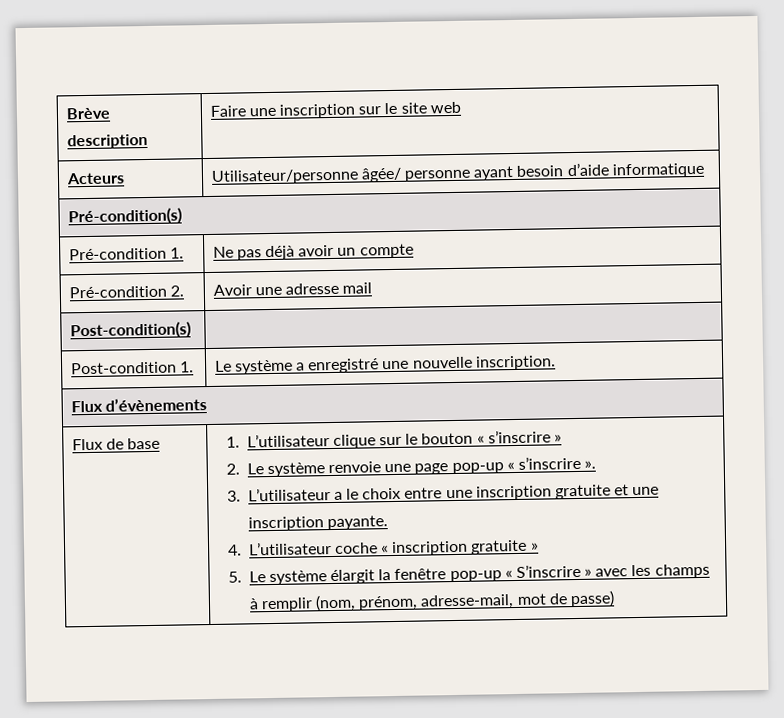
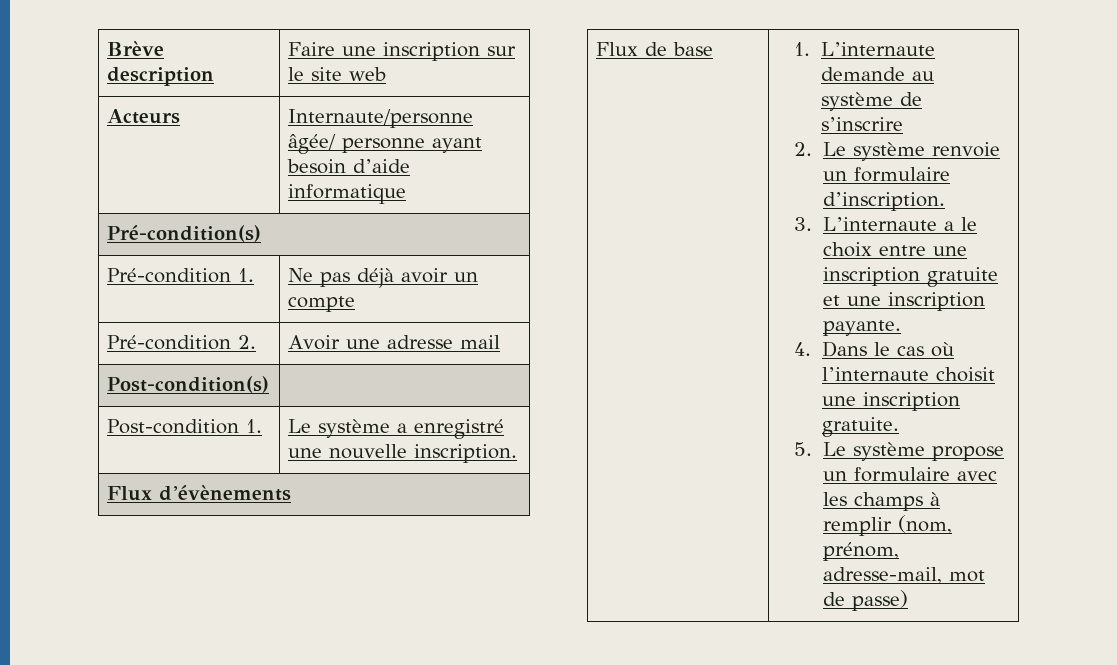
- Acteurs | Utilisateur/personne âgée/ personne ayant besoin d’aide informatique
+ Acteurs | Internaute/personne âgée/ personne ayant besoin d’aide informatique
- 1. L’utilisateur clique sur le bouton « s’inscrire »
+ 1. L’internaute demande au système de s’inscrire
- 2. Le système renvoie une page pop-up « s’inscrire ».
+ 2. Le système renvoie un formulaire d’inscription.
- 3. L’utilisateur a le choix entre une inscription gratuite et une inscription payante.
+ 3. L’internaute a le choix entre une inscription gratuite et une inscription payante.
- 4. L’utilisateur coche « inscription gratuite »
- 5. Le système élargit la fenêtre pop-up « S’inscrire » avec les champs à remplir (nom, prénom, adresse-mail, mot de passe)
+ 4. Dans le cas où l’internaute choisit une inscription gratuite.
+ 5. Le système propose un formulaire avec les champs à remplir (nom, prénom, adresse-mail, mot de passe)

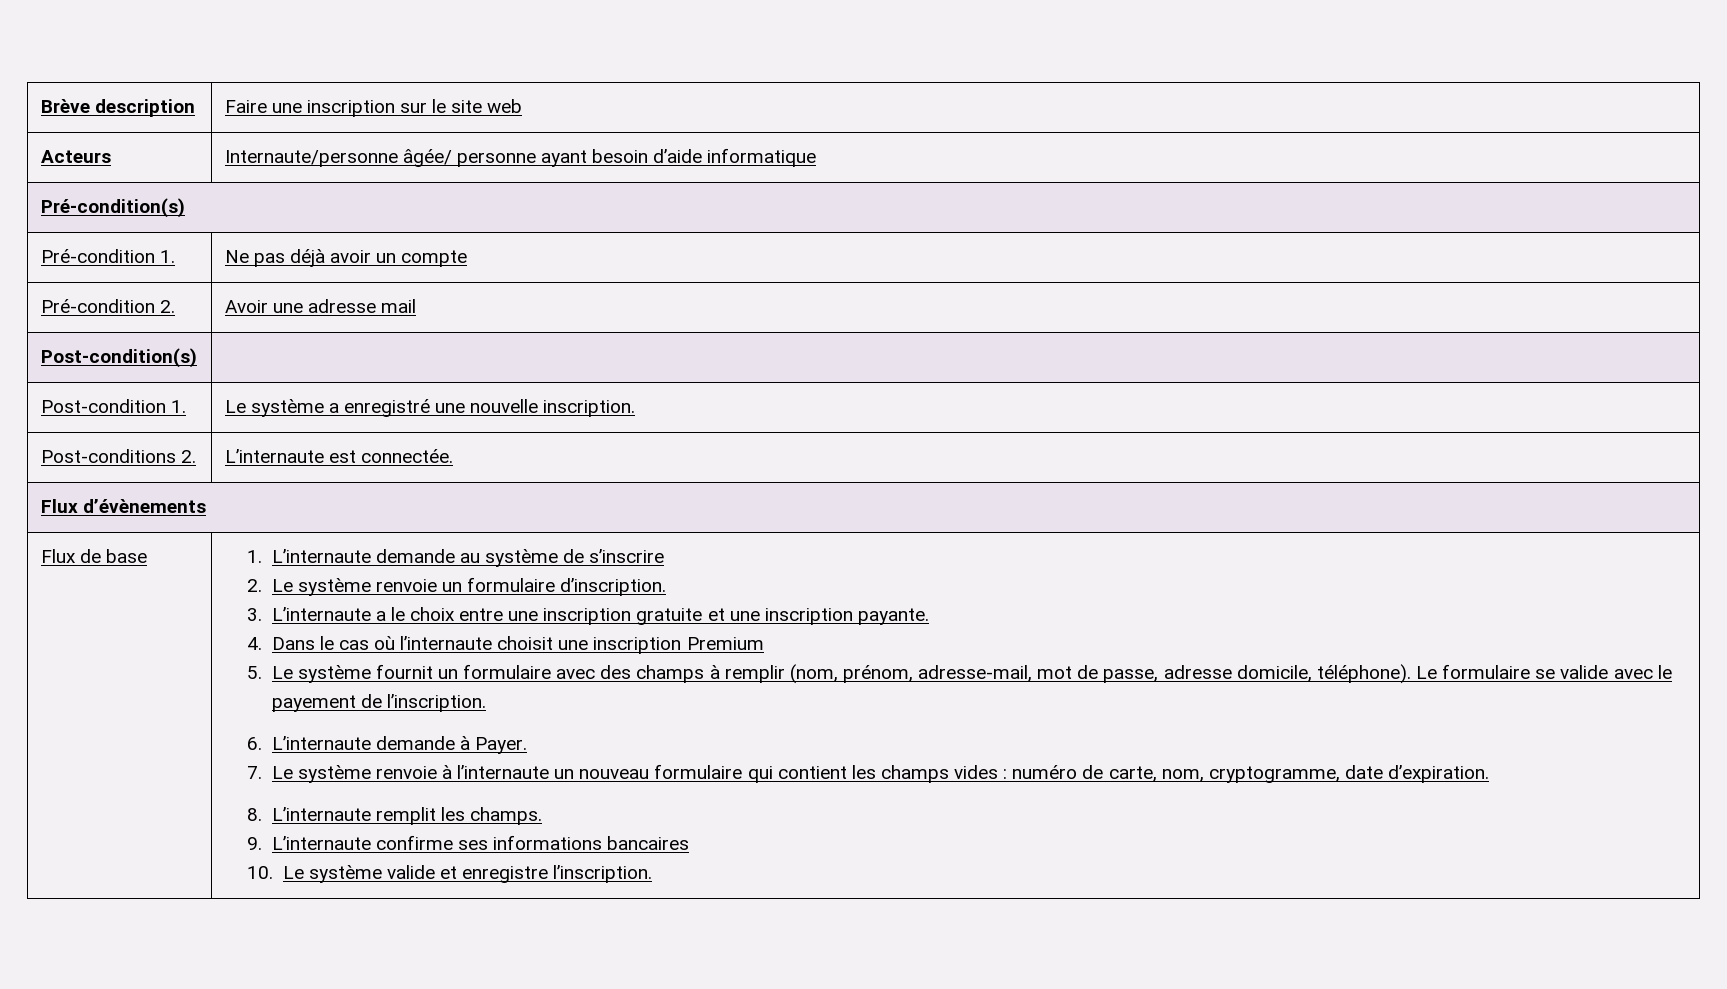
+ Post-conditions 2. | L’internaute est connectée.
- 4. Dans le cas où l’internaute choisit une inscription gratuite.
+ 4. Dans le cas où l’internaute choisit une inscription Premium
- 5. Le système propose un formulaire avec les champs à remplir (nom, prénom, adresse-mail, mot de passe)
+ 5. Le système fournit un formulaire avec des champs à remplir (nom, prénom, adresse-mail, mot de passe, adresse domicile, téléphone). Le formulaire se valide avec le payement de l’inscription.
+ 6. L’internaute demande à Payer.
+ 7. Le système renvoie à l’internaute un nouveau formulaire qui contient les champs vides : numéro de carte, nom, cryptogramme, date d’expiration.
+ 8. L’internaute remplit les champs.
+ 9. L’internaute confirme ses informations bancaires
+ 10. Le système valide et enregistre l’inscription.

